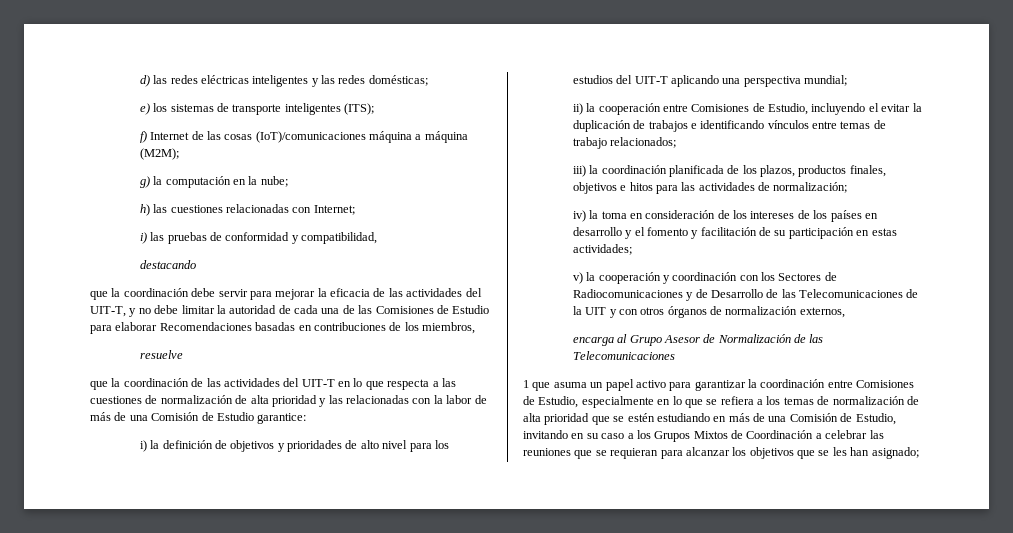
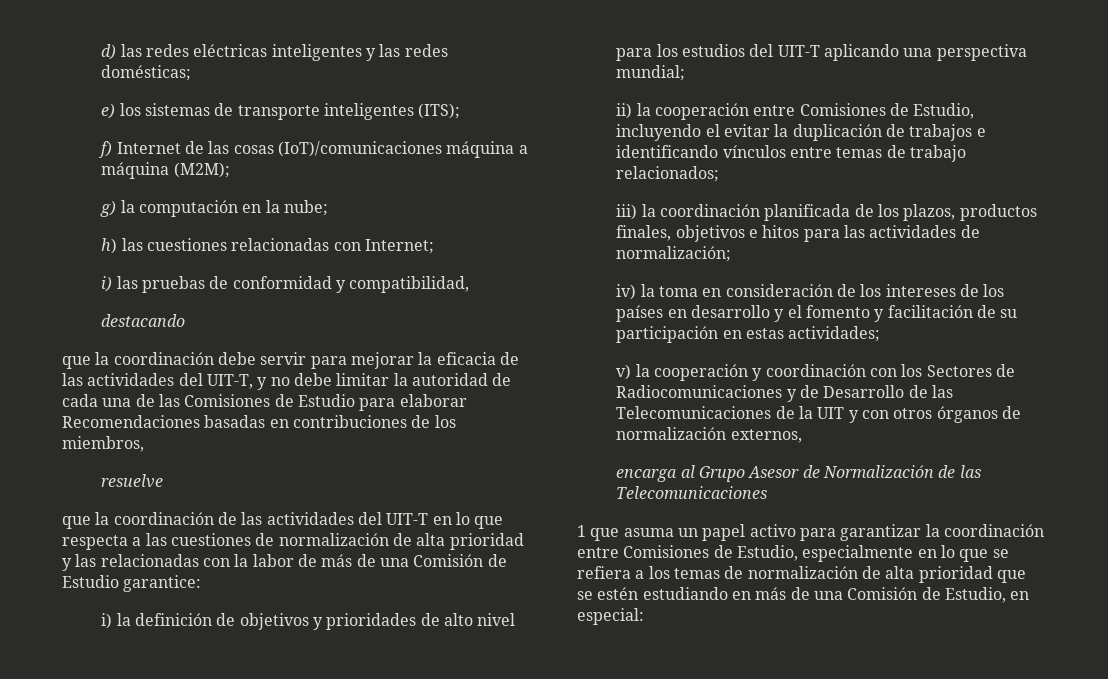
- 1 que asuma un papel activo para garantizar la coordinación entre Comisiones de Estudio, especialmente en lo que se refiera a los temas de normalización de alta prioridad que se estén estudiando en más de una Comisión de Estudio, invitando en su caso a los Grupos Mixtos de Coordinación a celebrar las reuniones que se requieran para alcanzar los objetivos que se les han asignado;
+ 1 que asuma un papel activo para garantizar la coordinación entre Comisiones de Estudio, especialmente en lo que se refiera a los temas de normalización de alta prioridad que se estén estudiando en más de una Comisión de Estudio, en especial:

